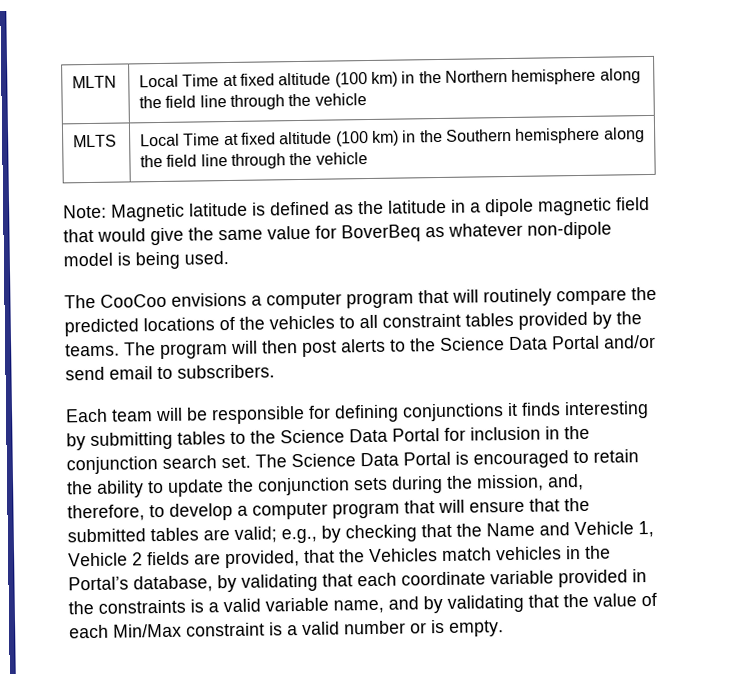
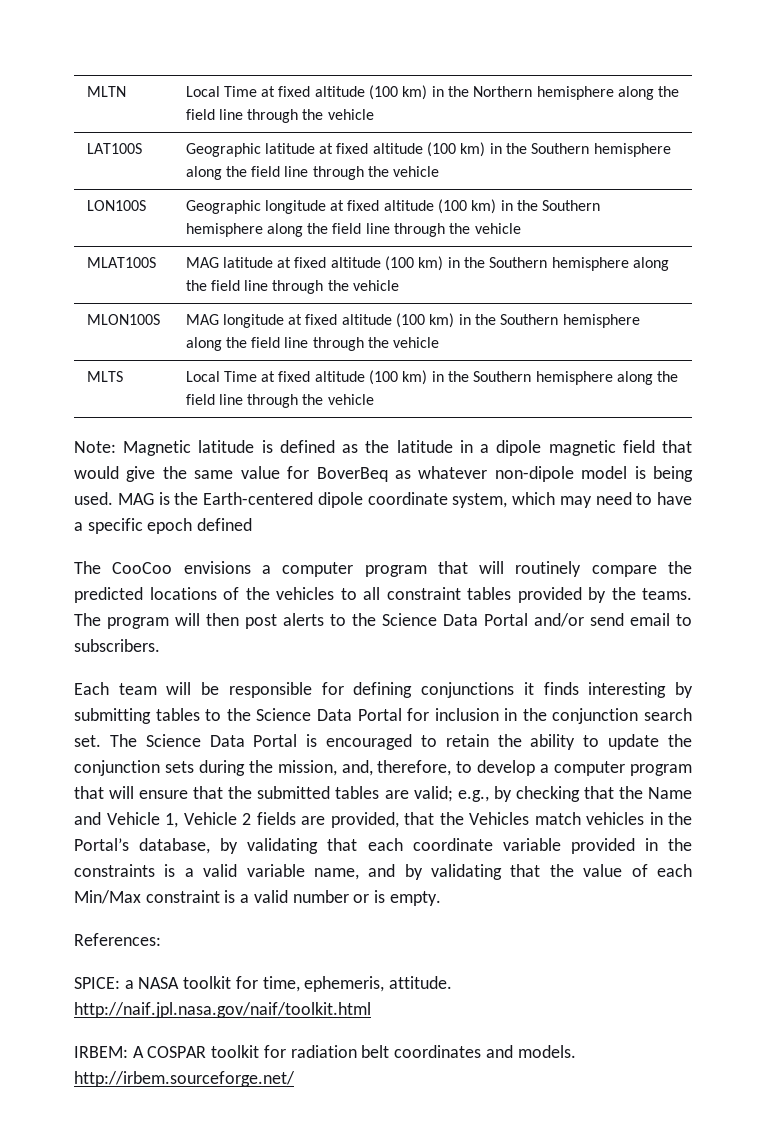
+ LAT100S | Geographic latitude at fixed altitude (100 km) in the Southern hemisphere along the field line through the vehicle
+ LON100S | Geographic longitude at fixed altitude (100 km) in the Southern hemisphere along the field line through the vehicle
+ MLAT100S | MAG latitude at fixed altitude (100 km) in the Southern hemisphere along the field line through the vehicle
+ MLON100S | MAG longitude at fixed altitude (100 km) in the Southern hemisphere along the field line through the vehicle
+ MAG is the Earth-centered dipole coordinate system, which may need to have a specific epoch defined
+ References:
+ SPICE: a NASA toolkit for time, ephemeris, attitude. http://naif.jpl.nasa.gov/naif/toolkit.html
+ IRBEM: A COSPAR toolkit for radiation belt coordinates and models. http://irbem.sourceforge.net/

